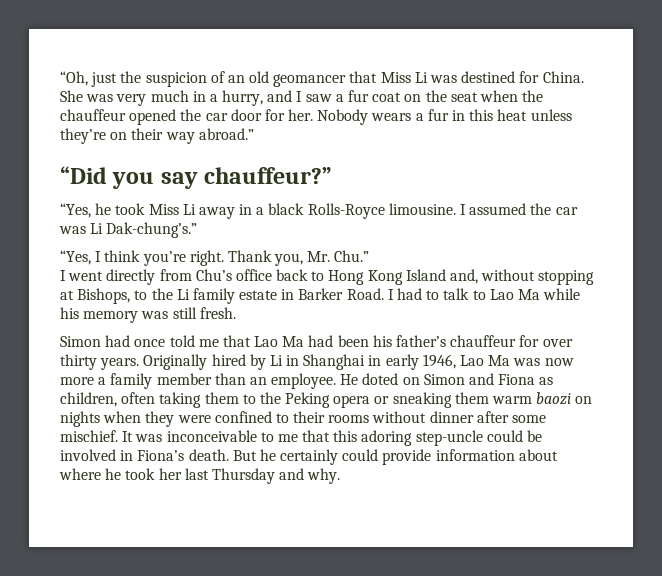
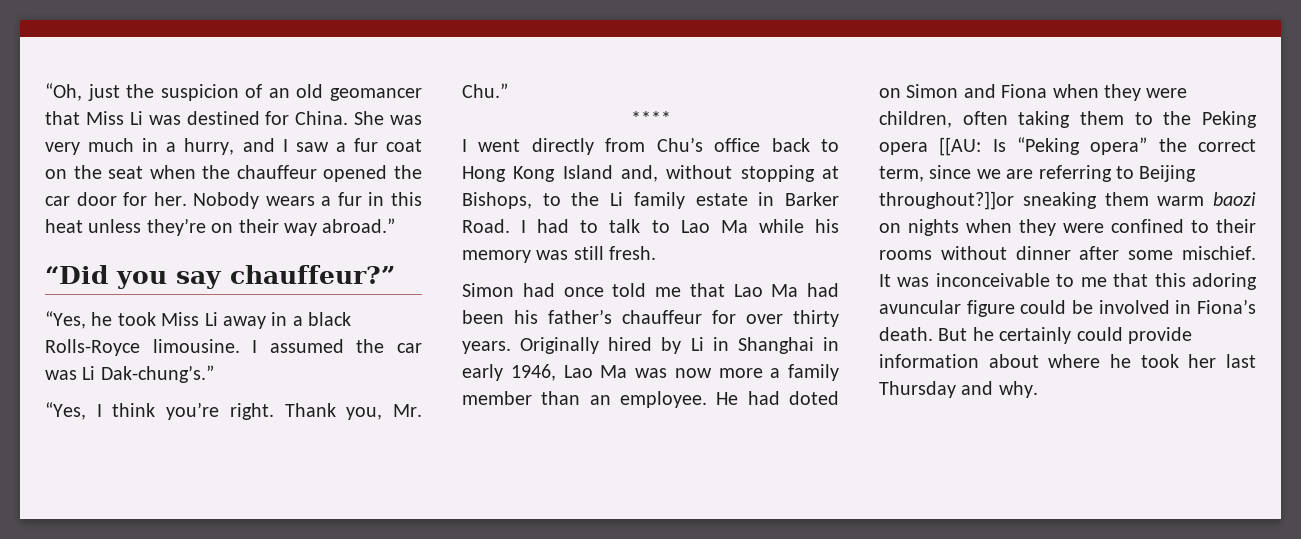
+ ****
- He doted on Simon and Fiona as children, often taking them to the Peking opera or sneaking them warm baozi on nights when they were confined to their rooms without dinner after some mischief.
+ He had doted on Simon and Fiona when they were children, often taking them to the Peking opera [[AU: Is “Peking opera” the correct term, since we are referring to Beijing throughout?]]or sneaking them warm baozi on nights when they were confined to their rooms without dinner after some mischief.
- It was inconceivable to me that this adoring step-uncle could be involved in Fiona’s death.
+ It was inconceivable to me that this adoring avuncular figure could be involved in Fiona’s death.

